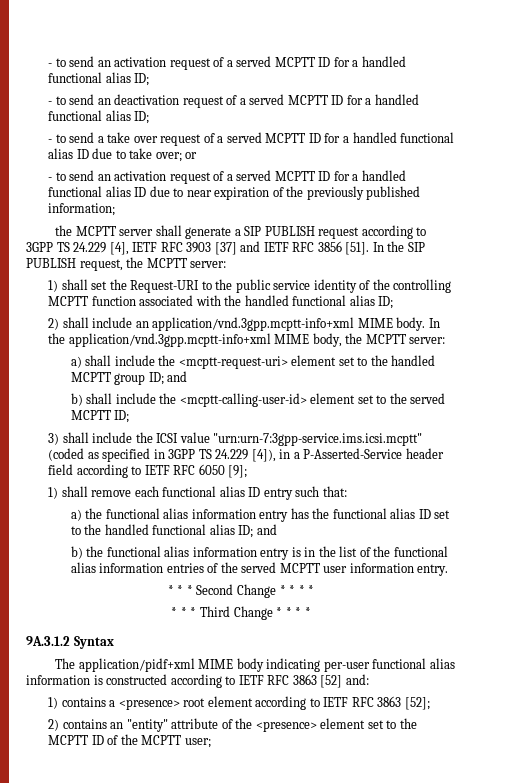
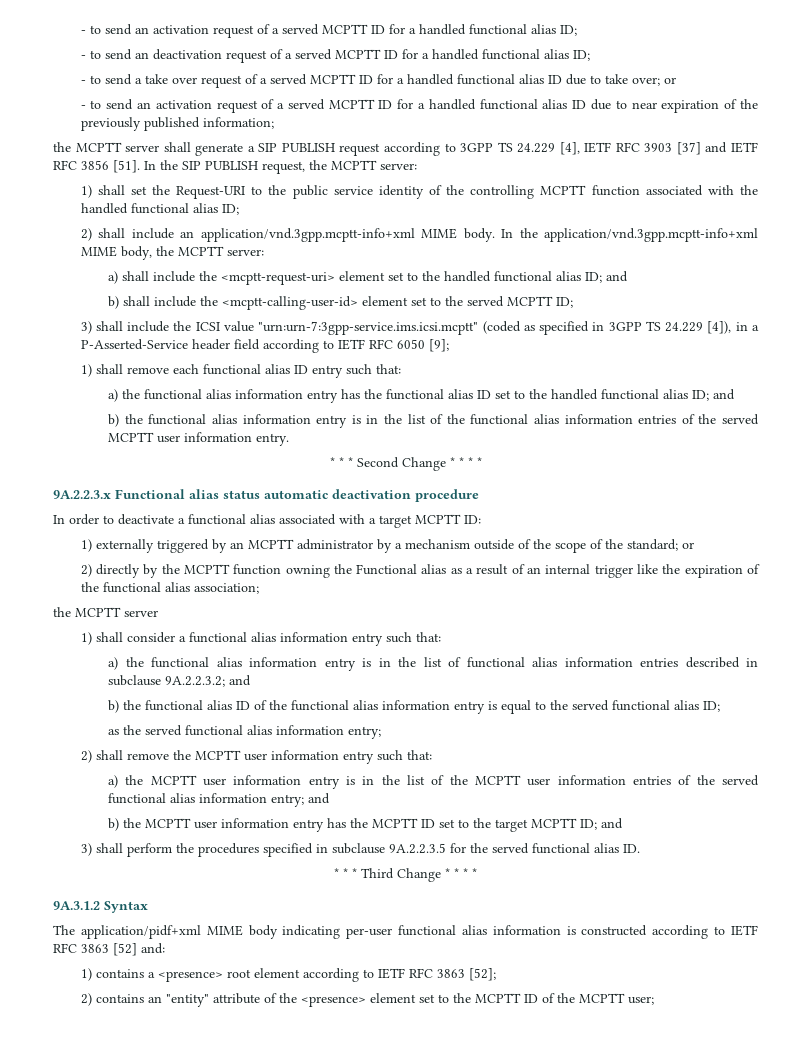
- a) shall include the <mcptt-request-uri> element set to the handled MCPTT group ID; and
+ a) shall include the <mcptt-request-uri> element set to the handled functional alias ID; and
+ 9A.2.2.3.x Functional alias status automatic deactivation procedure
+ In order to deactivate a functional alias associated with a target MCPTT ID:
+ 1) externally triggered by an MCPTT administrator by a mechanism outside of the scope of the standard; or
+ 2) directly by the MCPTT function owning the Functional alias as a result of an internal trigger like the expiration of the functional alias association;
+ the MCPTT server
+ 1) shall consider a functional alias information entry such that:
+ a) the functional alias information entry is in the list of functional alias information entries described in subclause 9A.2.2.3.2; and
+ b) the functional alias ID of the functional alias information entry is equal to the served functional alias ID;
+ as the served functional alias information entry;
+ 2) shall remove the MCPTT user information entry such that:
+ a) the MCPTT user information entry is in the list of the MCPTT user information entries of the served functional alias information entry; and
+ b) the MCPTT user information entry has the MCPTT ID set to the target MCPTT ID; and
+ 3) shall perform the procedures specified in subclause 9A.2.2.3.5 for the served functional alias ID.

